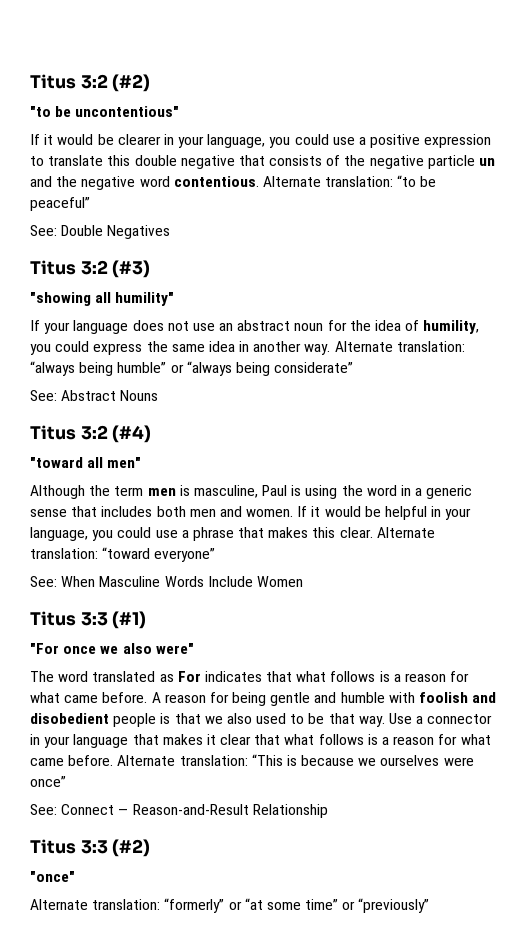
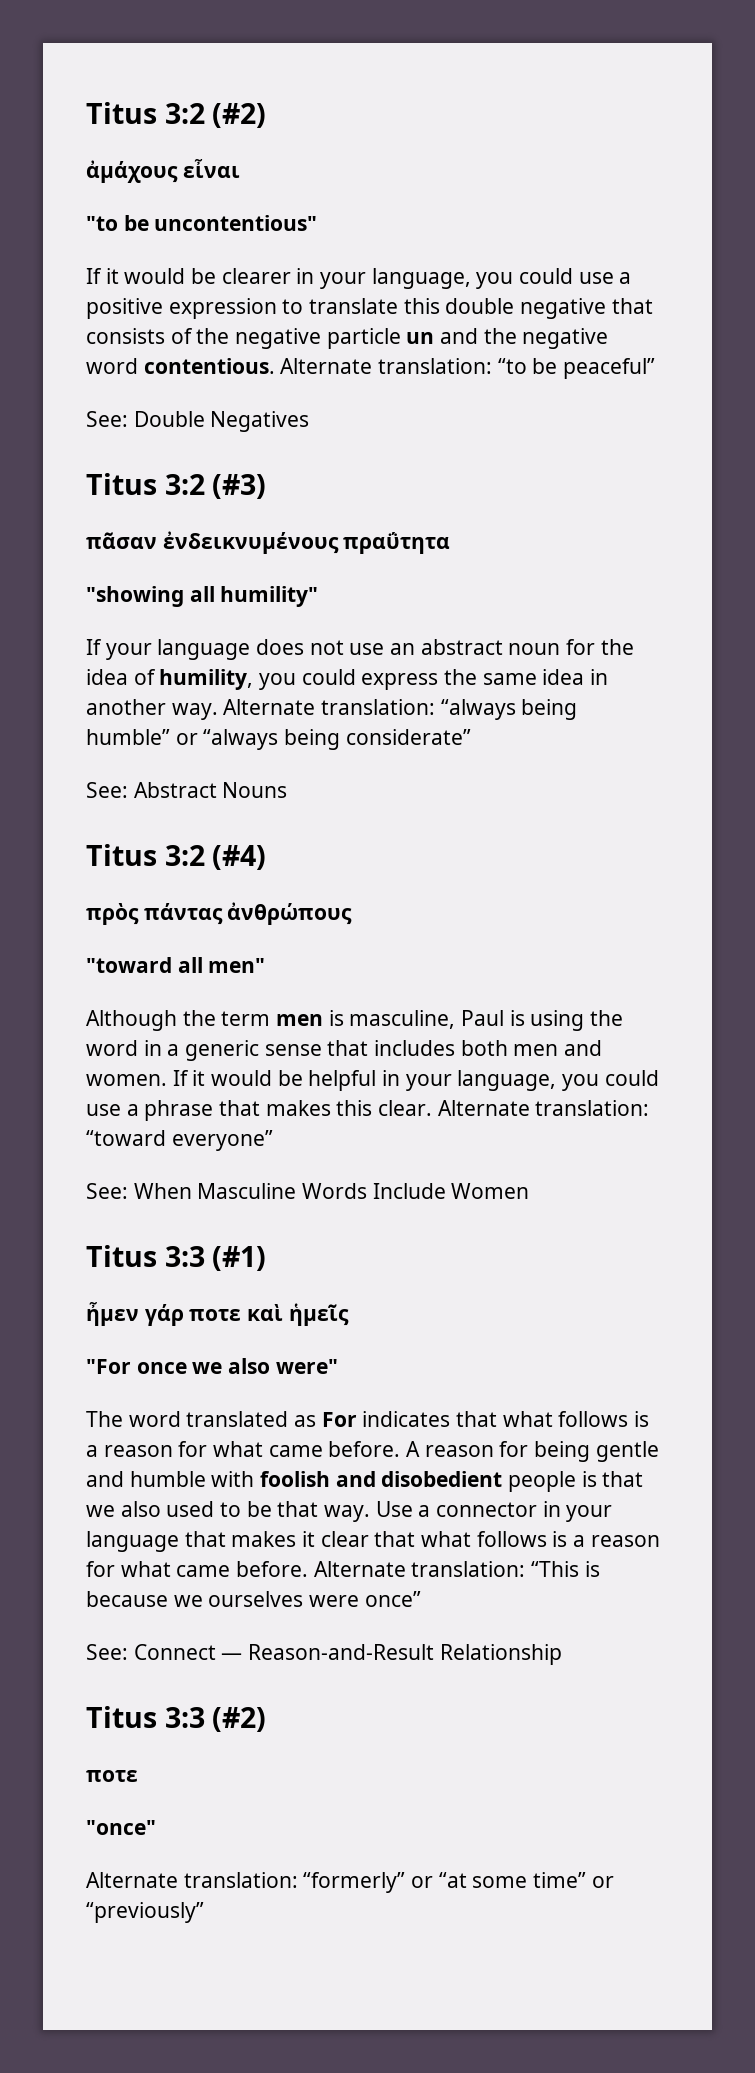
+ ἀμάχους εἶναι
+ πᾶσαν ἐνδεικνυμένους πραΰτητα
+ πρὸς πάντας ἀνθρώπους
+ ἦμεν γάρ ποτε καὶ ἡμεῖς
  Titus 3:3 (#2)
+ ποτε

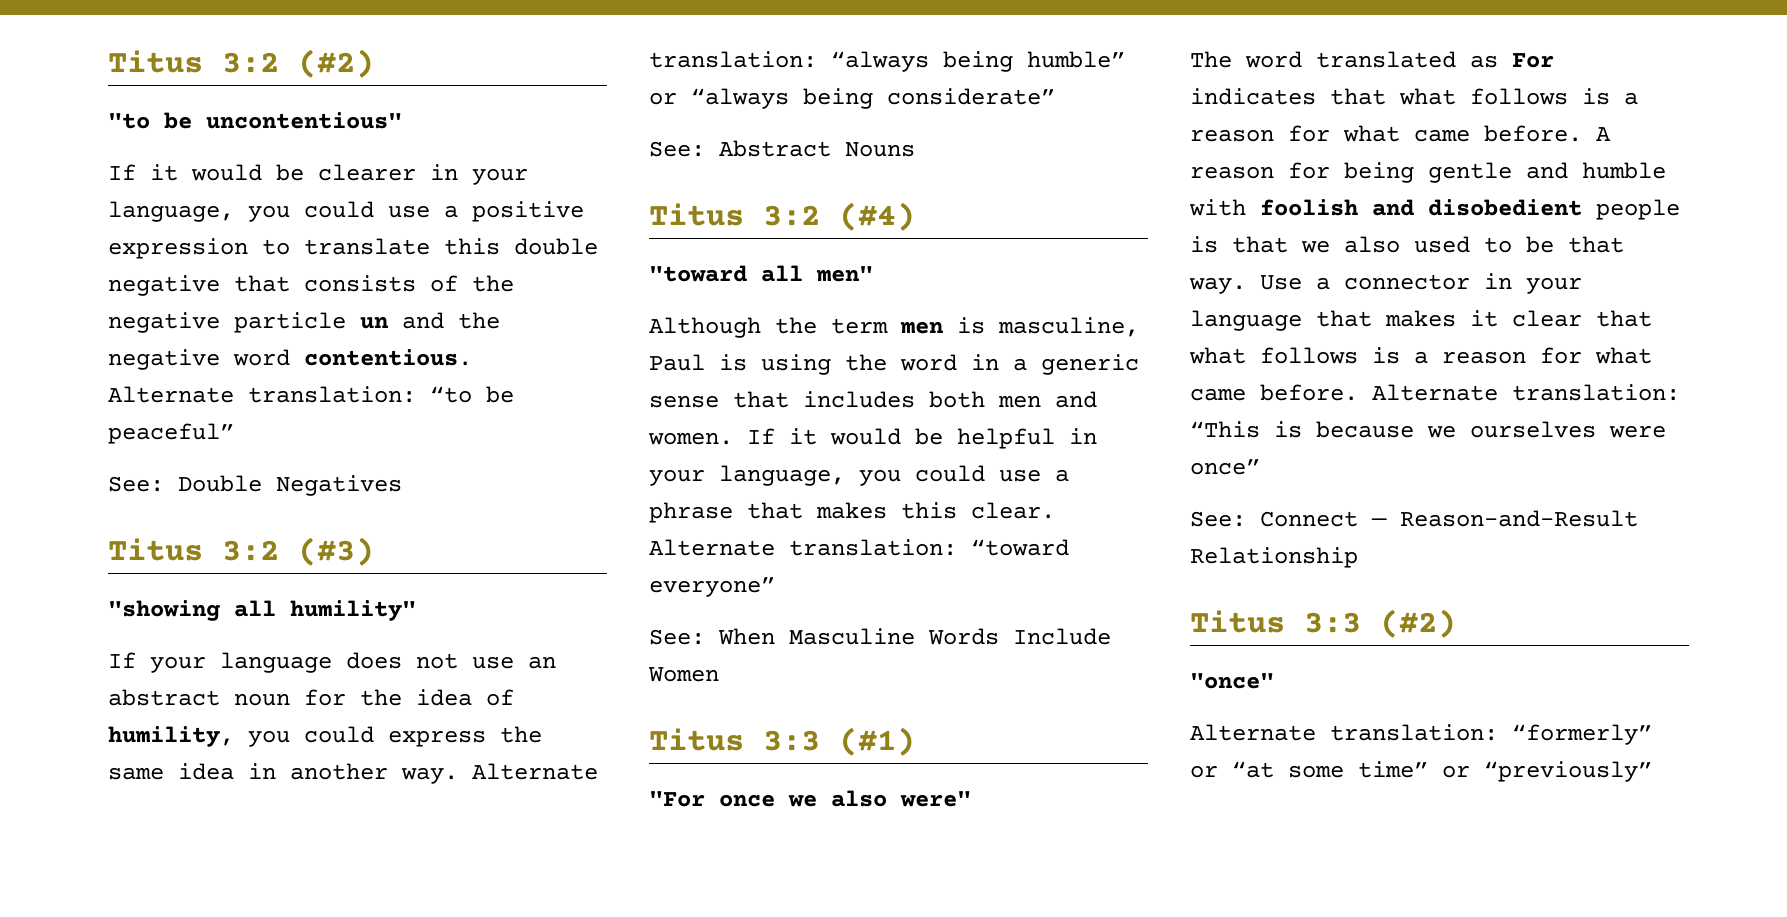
- ἀμάχους εἶναι
- πᾶσαν ἐνδεικνυμένους πραΰτητα
- πρὸς πάντας ἀνθρώπους
- ἦμεν γάρ ποτε καὶ ἡμεῖς
  Titus 3:3 (#2)
- ποτε

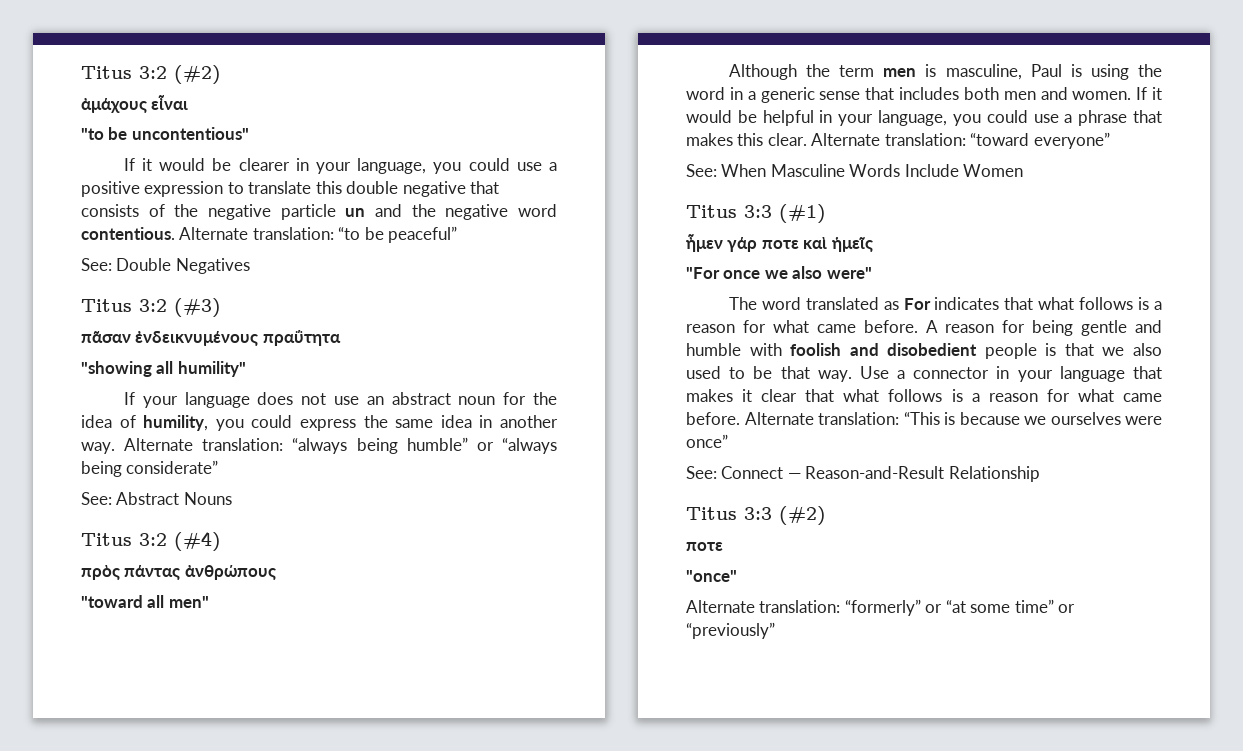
+ ἀμάχους εἶναι
+ πᾶσαν ἐνδεικνυμένους πραΰτητα
+ πρὸς πάντας ἀνθρώπους
+ ἦμεν γάρ ποτε καὶ ἡμεῖς
  Titus 3:3 (#2)
+ ποτε

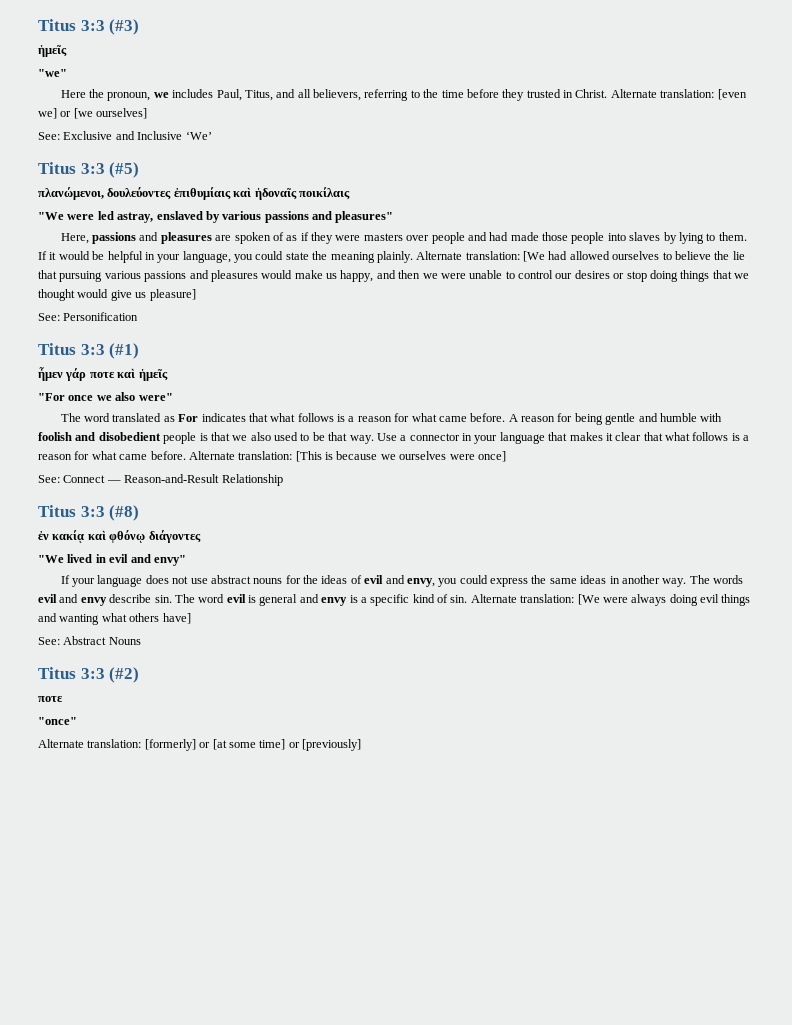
- Titus 3:2 (#2)
- ἀμάχους εἶναι
- "to be uncontentious"
- If it would be clearer in your language, you could use a positive expression to translate this double negative that consists of the negative particle un and the negative word contentious. Alternate translation: “to be peaceful”
- See: Double Negatives
- Titus 3:2 (#3)
- πᾶσαν ἐνδεικνυμένους πραΰτητα
- "showing all humility"
- If your language does not use an abstract noun for the idea of humility, you could express the same idea in another way. Alternate translation: “always being humble” or “always being considerate”
- See: Abstract Nouns
- Titus 3:2 (#4)
- πρὸς πάντας ἀνθρώπους
- "toward all men"
- Although the term men is masculine, Paul is using the word in a generic sense that includes both men and women.
+ Titus 3:3 (#3)
+ ἡμεῖς
+ "we"
+ Here the pronoun, we includes Paul, Titus, and all believers, referring to the time before they trusted in Christ. Alternate translation: [even we] or [we ourselves]
+ See: Exclusive and Inclusive ‘We’
+ Titus 3:3 (#5)
+ πλανώμενοι, δουλεύοντες ἐπιθυμίαις καὶ ἡδοναῖς ποικίλαις
+ "We were led astray, enslaved by various passions and pleasures"
+ Here, passions and pleasures are spoken of as if they were masters over people and had made those people into slaves by lying to them.
- If it would be helpful in your language, you could use a phrase that makes this clear. Alternate translation: “toward everyone”
- See: When Masculine Words Include Women
+ If it would be helpful in your language, you could state the meaning plainly. Alternate translation: [We had allowed ourselves to believe the lie that pursuing various passions and pleasures would make us happy, and then we were unable to control our desires or stop doing things that we thought would give us pleasure]
+ See: Personification
- Alternate translation: “This is because we ourselves were once”
+ Alternate translation: [This is because we ourselves were once]
+ Titus 3:3 (#8)
+ ἐν κακίᾳ καὶ φθόνῳ διάγοντες
+ "We lived in evil and envy"
+ If your language does not use abstract nouns for the ideas of evil and envy, you could express the same ideas in another way. The words evil and envy describe sin. The word evil is general and envy is a specific kind of sin. Alternate translation: [We were always doing evil things and wanting what others have]
+ See: Abstract Nouns
- Alternate translation: “formerly” or “at some time” or “previously”
+ Alternate translation: [formerly] or [at some time] or [previously]

